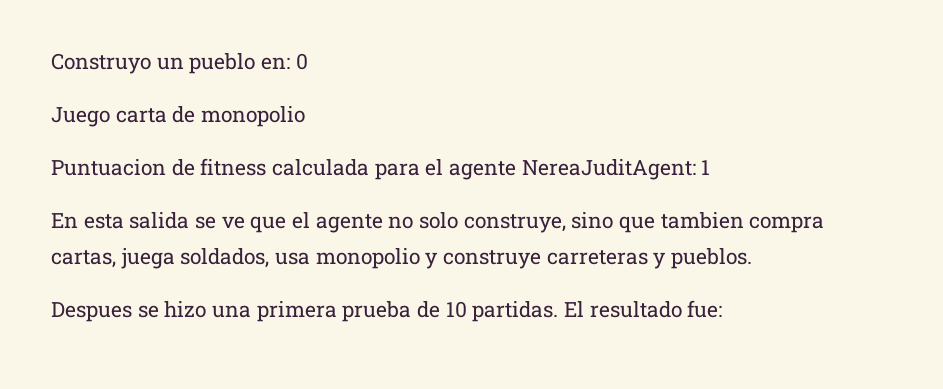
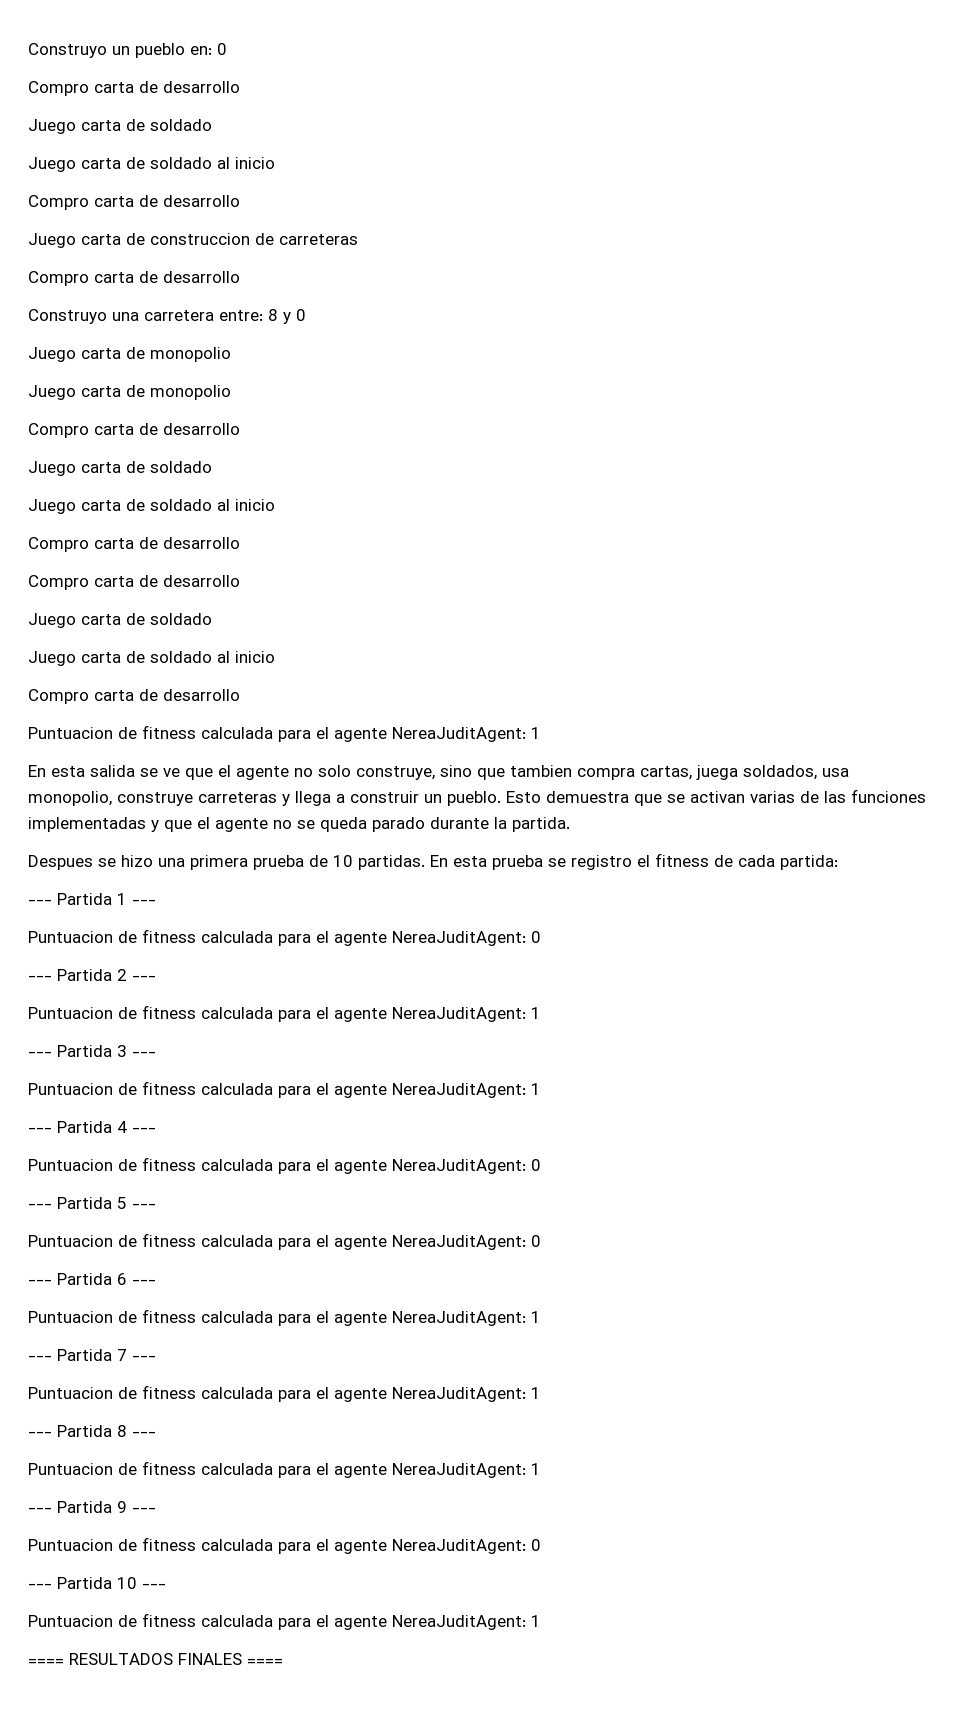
  Construyo un pueblo en: 0
+ Compro carta de desarrollo
+ Juego carta de soldado
+ Juego carta de soldado al inicio
+ Compro carta de desarrollo
+ Juego carta de construccion de carreteras
+ Compro carta de desarrollo
+ Construyo una carretera entre: 8 y 0
  Juego carta de monopolio
+ Juego carta de monopolio
+ Compro carta de desarrollo
+ Juego carta de soldado
+ Juego carta de soldado al inicio
+ Compro carta de desarrollo
+ Compro carta de desarrollo
+ Juego carta de soldado
+ Juego carta de soldado al inicio
+ Compro carta de desarrollo
- En esta salida se ve que el agente no solo construye, sino que tambien compra cartas, juega soldados, usa monopolio y construye carreteras y pueblos.
+ En esta salida se ve que el agente no solo construye, sino que tambien compra cartas, juega soldados, usa monopolio, construye carreteras y llega a construir un pueblo. Esto demuestra que se activan varias de las funciones implementadas y que el agente no se queda parado durante la partida.
- El resultado fue:
+ En esta prueba se registro el fitness de cada partida:
+ --- Partida 1 ---
+ Puntuacion de fitness calculada para el agente NereaJuditAgent: 0
+ --- Partida 2 ---
+ Puntuacion de fitness calculada para el agente NereaJuditAgent: 1
+ --- Partida 3 ---
+ Puntuacion de fitness calculada para el agente NereaJuditAgent: 1
+ --- Partida 4 ---
+ Puntuacion de fitness calculada para el agente NereaJuditAgent: 0
+ --- Partida 5 ---
+ Puntuacion de fitness calculada para el agente NereaJuditAgent: 0
+ --- Partida 6 ---
+ Puntuacion de fitness calculada para el agente NereaJuditAgent: 1
+ --- Partida 7 ---
+ Puntuacion de fitness calculada para el agente NereaJuditAgent: 1
+ --- Partida 8 ---
+ Puntuacion de fitness calculada para el agente NereaJuditAgent: 1
+ --- Partida 9 ---
+ Puntuacion de fitness calculada para el agente NereaJuditAgent: 0
+ --- Partida 10 ---
+ Puntuacion de fitness calculada para el agente NereaJuditAgent: 1
+ ==== RESULTADOS FINALES ====

